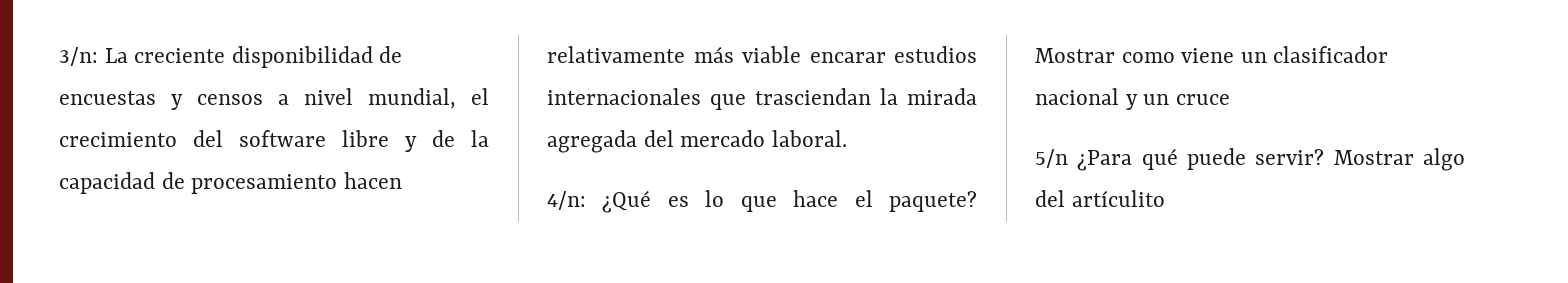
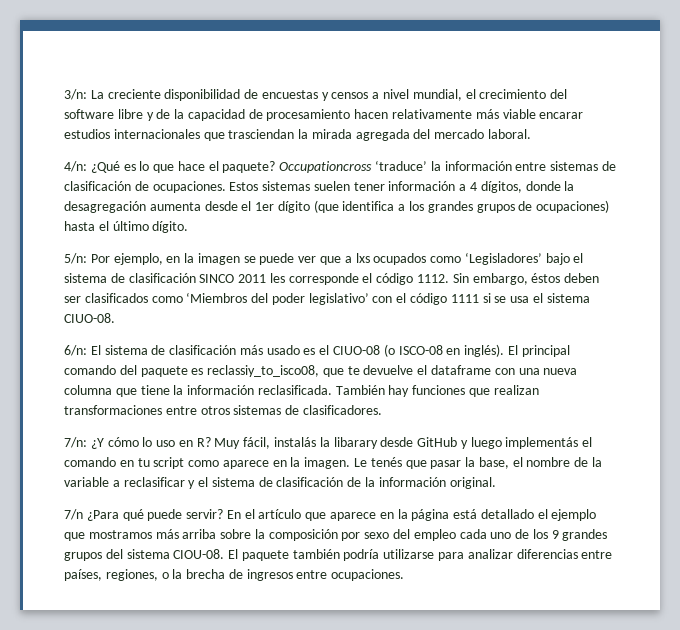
- Mostrar como viene un clasificador nacional y un cruce
- 5/n ¿Para qué puede servir? Mostrar algo del artículito
+ Occupationcross ‘traduce’ la información entre sistemas de clasificación de ocupaciones. Estos sistemas suelen tener información a 4 dígitos, donde la desagregación aumenta desde el 1er dígito (que identifica a los grandes grupos de ocupaciones) hasta el último dígito.
+ 5/n: Por ejemplo, en la imagen se puede ver que a lxs ocupados como ‘Legisladores’ bajo el sistema de clasificación SINCO 2011 les corresponde el código 1112. Sin embargo, éstos deben ser clasificados como ‘Miembros del poder legislativo’ con el código 1111 si se usa el sistema CIUO-08.
+ 6/n: El sistema de clasificación más usado es el CIUO-08 (o ISCO-08 en inglés). El principal comando del paquete es reclassiy_to_isco08, que te devuelve el dataframe con una nueva columna que tiene la información reclasificada. También hay funciones que realizan transformaciones entre otros sistemas de clasificadores.
+ 7/n: ¿Y cómo lo uso en R? Muy fácil, instalás la libarary desde GitHub y luego implementás el comando en tu script como aparece en la imagen. Le tenés que pasar la base, el nombre de la variable a reclasificar y el sistema de clasificación de la información original.
+ 7/n ¿Para qué puede servir? En el artículo que aparece en la página está detallado el ejemplo que mostramos más arriba sobre la composición por sexo del empleo cada uno de los 9 grandes grupos del sistema CIOU-08. El paquete también podría utilizarse para analizar diferencias entre países, regiones, o la brecha de ingresos entre ocupaciones.

